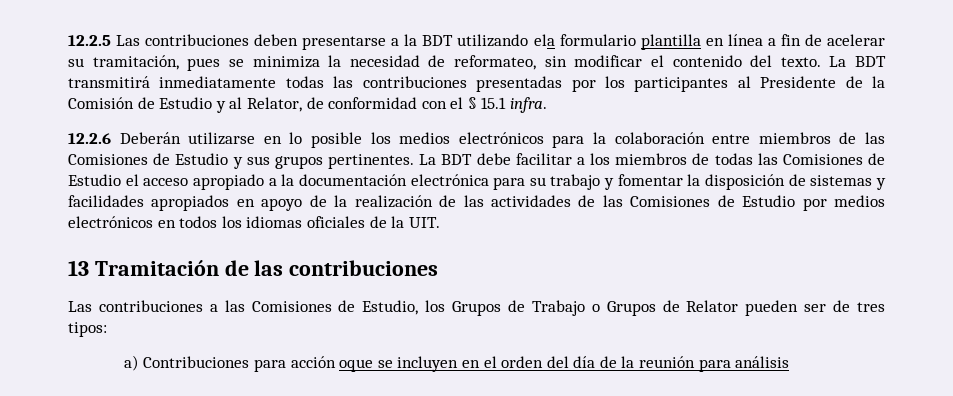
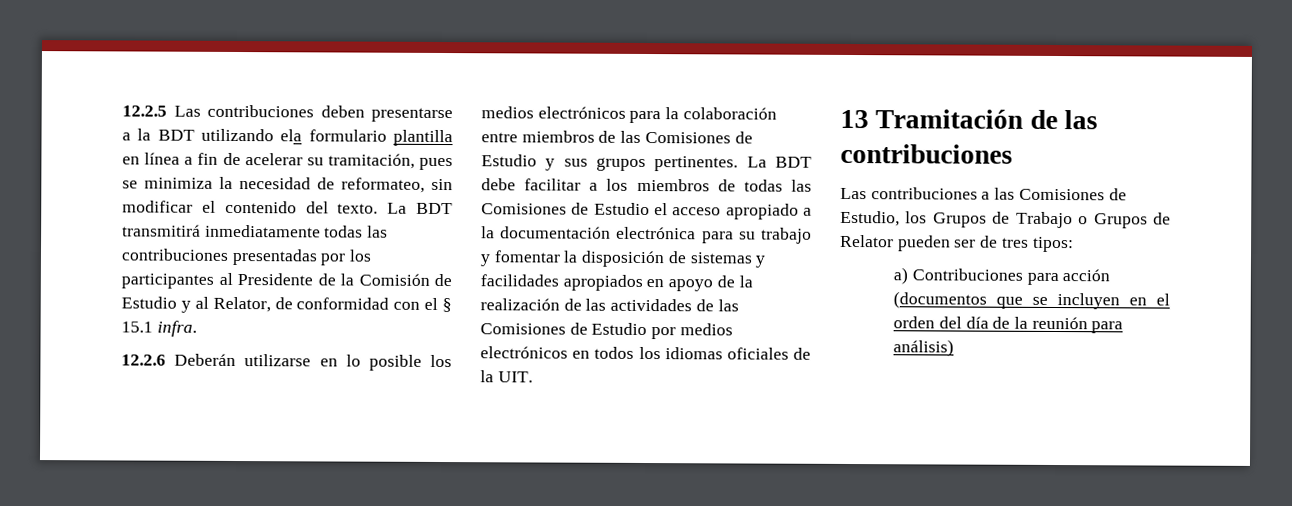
- a) Contribuciones para acción oque se incluyen en el orden del día de la reunión para análisis
+ a) Contribuciones para acción (documentos que se incluyen en el orden del día de la reunión para análisis)

